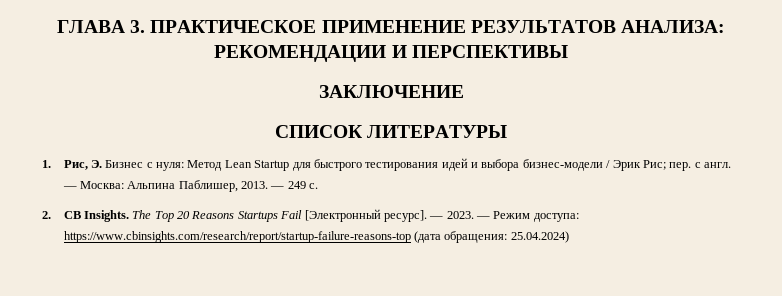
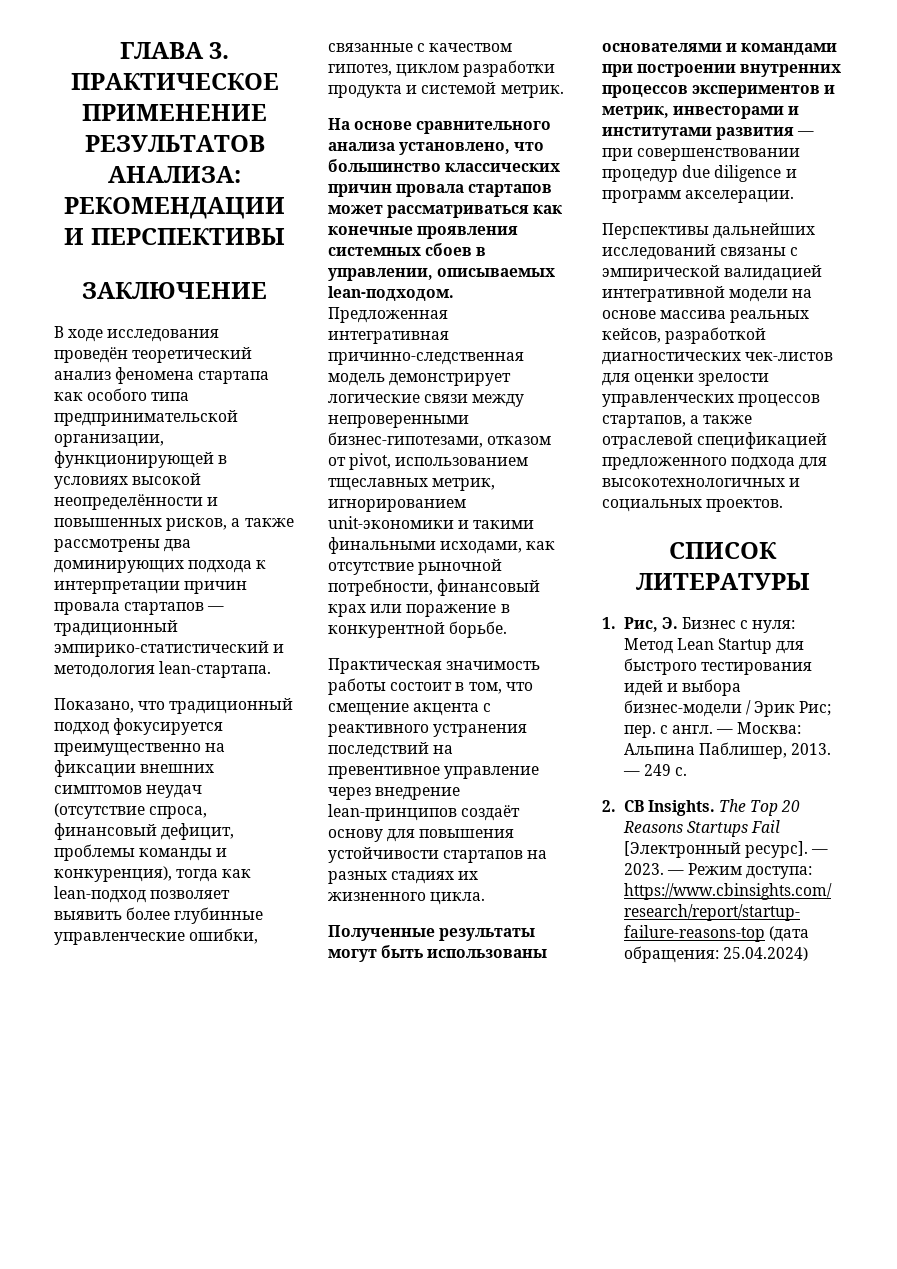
+ В ходе исследования проведён теоретический анализ феномена стартапа как особого типа предпринимательской организации, функционирующей в условиях высокой неопределённости и повышенных рисков, а также рассмотрены два доминирующих подхода к интерпретации причин провала стартапов — традиционный эмпирико-статистический и методология lean-стартапа.
+ Показано, что традиционный подход фокусируется преимущественно на фиксации внешних симптомов неудач (отсутствие спроса, финансовый дефицит, проблемы команды и конкуренция), тогда как lean-подход позволяет выявить более глубинные управленческие ошибки, связанные с качеством гипотез, циклом разработки продукта и системой метрик.
+ На основе сравнительного анализа установлено, что большинство классических причин провала стартапов может рассматриваться как конечные проявления системных сбоев в управлении, описываемых lean-подходом. Предложенная интегративная причинно-следственная модель демонстрирует логические связи между непроверенными бизнес-гипотезами, отказом от pivot, использованием тщеславных метрик, игнорированием unit-экономики и такими финальными исходами, как отсутствие рыночной потребности, финансовый крах или поражение в конкурентной борьбе.
+ Практическая значимость работы состоит в том, что смещение акцента с реактивного устранения последствий на превентивное управление через внедрение lean-принципов создаёт основу для повышения устойчивости стартапов на разных стадиях их жизненного цикла.
+ Полученные результаты могут быть использованы основателями и командами при построении внутренних процессов экспериментов и метрик, инвесторами и институтами развития — при совершенствовании процедур due diligence и программ акселерации.
+ Перспективы дальнейших исследований связаны с эмпирической валидацией интегративной модели на основе массива реальных кейсов, разработкой диагностических чек-листов для оценки зрелости управленческих процессов стартапов, а также отраслевой спецификацией предложенного подхода для высокотехнологичных и социальных проектов.

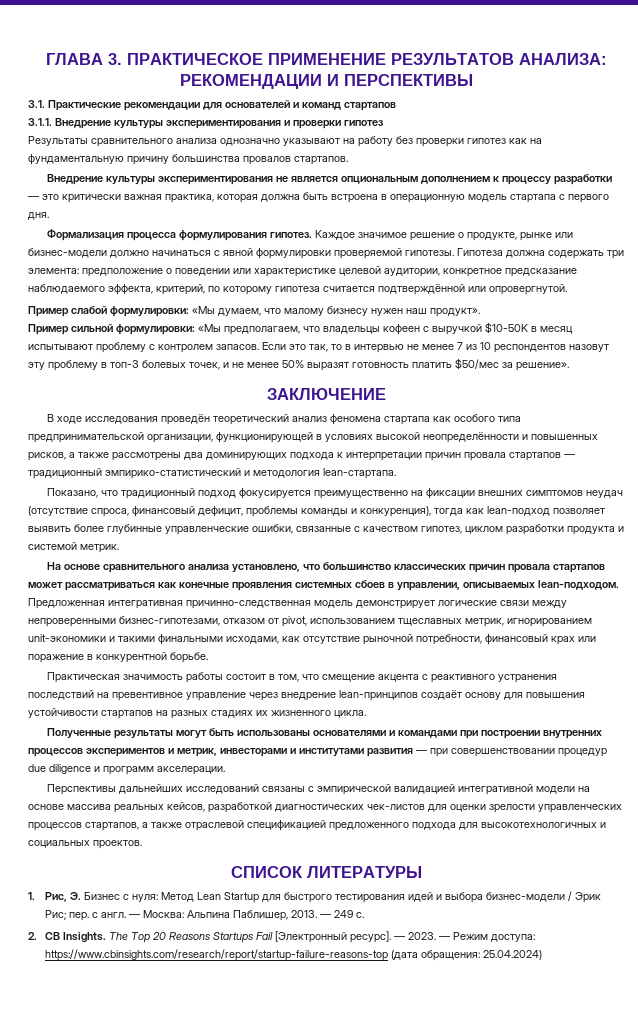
+ 3.1. Практические рекомендации для основателей и команд стартапов
+ 3.1.1. Внедрение культуры экспериментирования и проверки гипотез
+ Результаты сравнительного анализа однозначно указывают на работу без проверки гипотез как на фундаментальную причину большинства провалов стартапов.
+ Внедрение культуры экспериментирования не является опциональным дополнением к процессу разработки — это критически важная практика, которая должна быть встроена в операционную модель стартапа с первого дня.
+ Формализация процесса формулирования гипотез. Каждое значимое решение о продукте, рынке или бизнес-модели должно начинаться с явной формулировки проверяемой гипотезы. Гипотеза должна содержать три элемента: предположение о поведении или характеристике целевой аудитории, конкретное предсказание наблюдаемого эффекта, критерий, по которому гипотеза считается подтверждённой или опровергнутой.
+ Пример слабой формулировки: «Мы думаем, что малому бизнесу нужен наш продукт».
+ Пример сильной формулировки: «Мы предполагаем, что владельцы кофеен с выручкой $10-50K в месяц испытывают проблему с контролем запасов. Если это так, то в интервью не менее 7 из 10 респондентов назовут эту проблему в топ-3 болевых точек, и не менее 50% выразят готовность платить $50/мес за решение».

